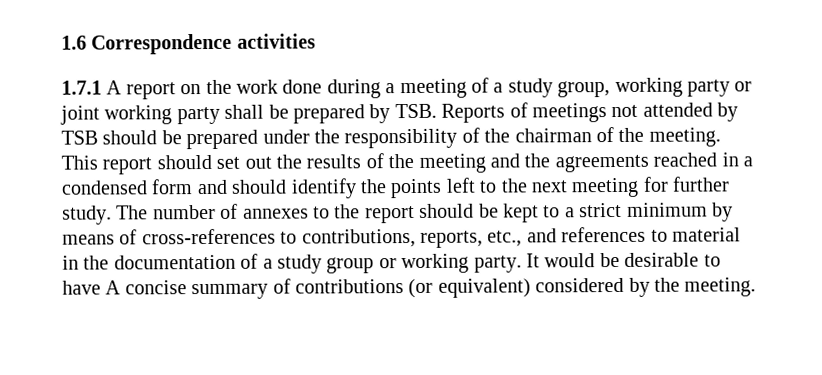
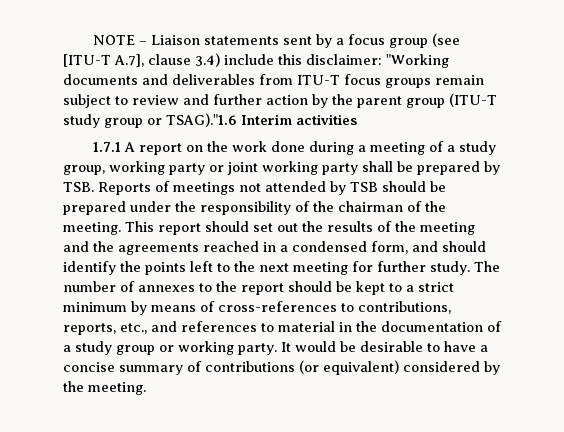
- 1.6 Correspondence activities
+ NOTE – Liaison statements sent by a focus group (see [ITU-T A.7], clause 3.4) include this disclaimer: "Working documents and deliverables from ITU-T focus groups remain subject to review and further action by the parent group (ITU-T study group or TSAG)."1.6 Interim activities
- This report should set out the results of the meeting and the agreements reached in a condensed form and should identify the points left to the next meeting for further study.
+ This report should set out the results of the meeting and the agreements reached in a condensed form, and should identify the points left to the next meeting for further study.
- It would be desirable to have A concise summary of contributions (or equivalent) considered by the meeting.
+ It would be desirable to have a concise summary of contributions (or equivalent) considered by the meeting.

